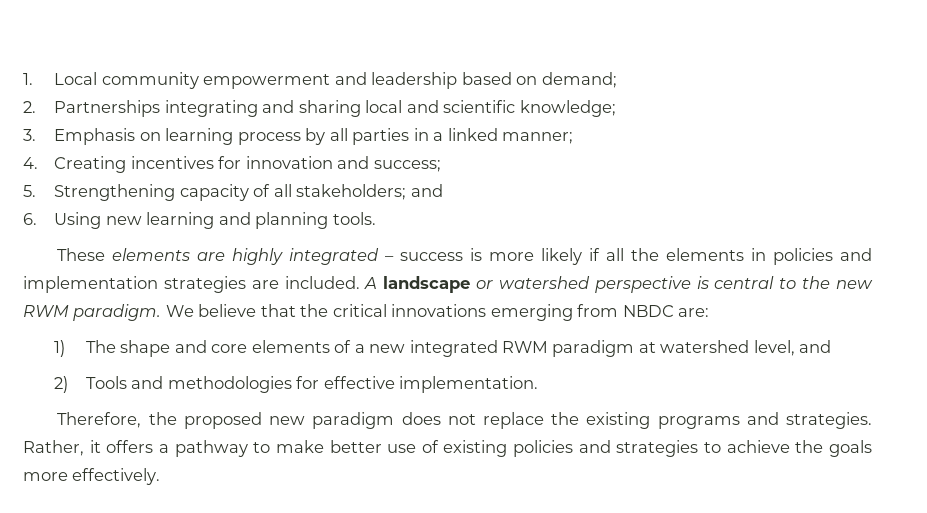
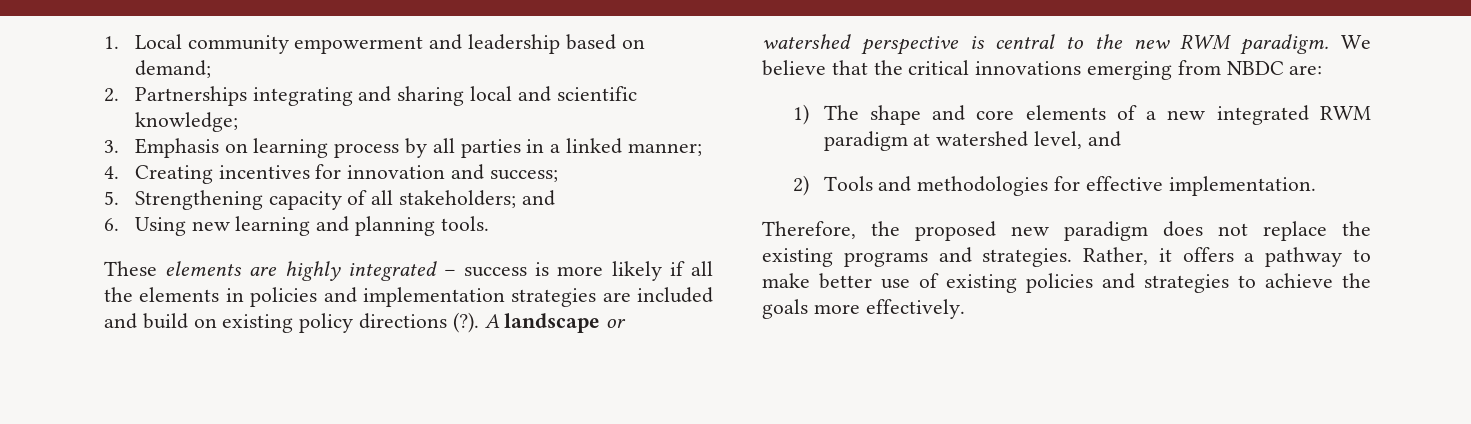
- These elements are highly integrated – success is more likely if all the elements in policies and implementation strategies are included.
+ These elements are highly integrated – success is more likely if all the elements in policies and implementation strategies are included and build on existing policy directions (?).

